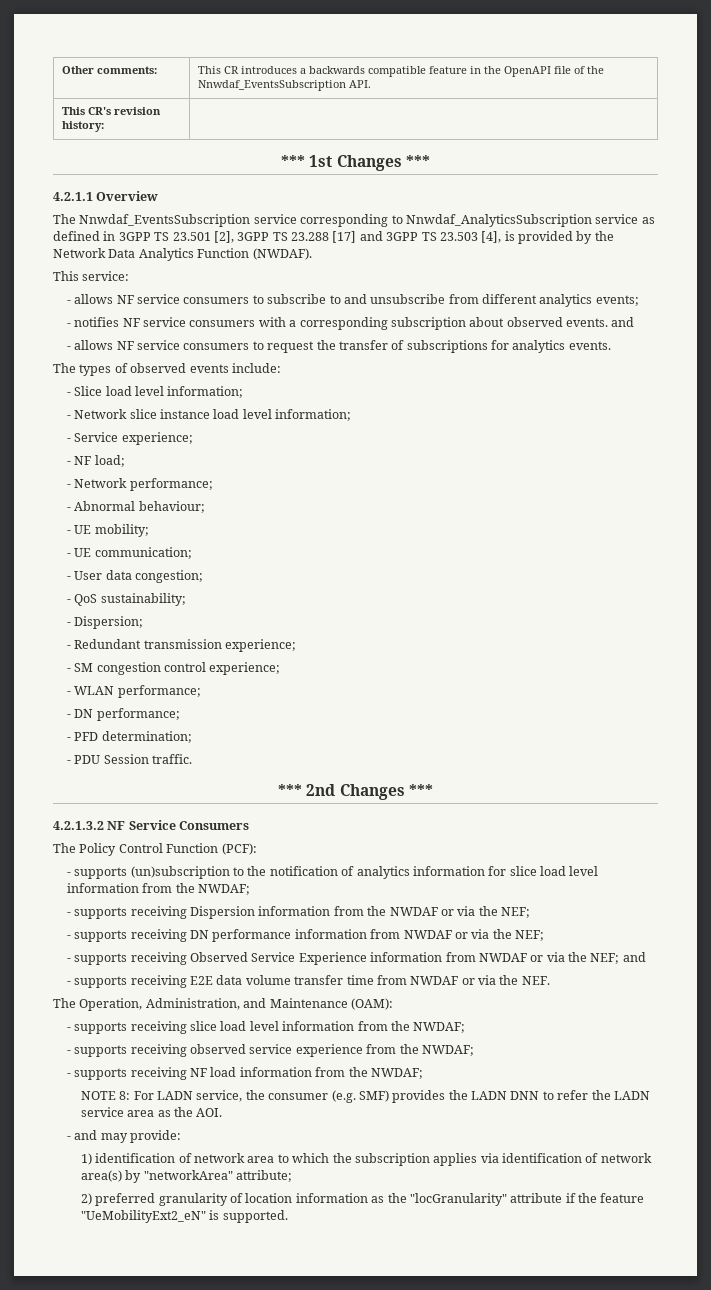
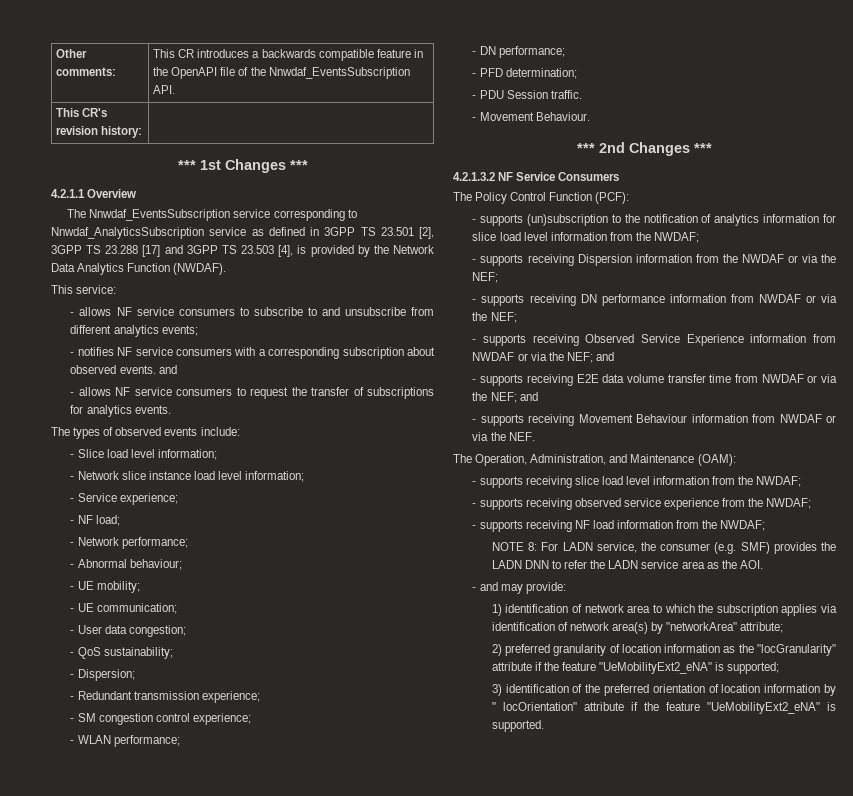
+ - Movement Behaviour.
- - supports receiving E2E data volume transfer time from NWDAF or via the NEF.
+ - supports receiving E2E data volume transfer time from NWDAF or via the NEF; and
+ - supports receiving Movement Behaviour information from NWDAF or via the NEF.
- 2) preferred granularity of location information as the "locGranularity" attribute if the feature "UeMobilityExt2_eN" is supported.
+ 2) preferred granularity of location information as the "locGranularity" attribute if the feature "UeMobilityExt2_eNA" is supported;
+ 3) identification of the preferred orientation of location information by " locOrientation" attribute if the feature "UeMobilityExt2_eNA" is supported.

